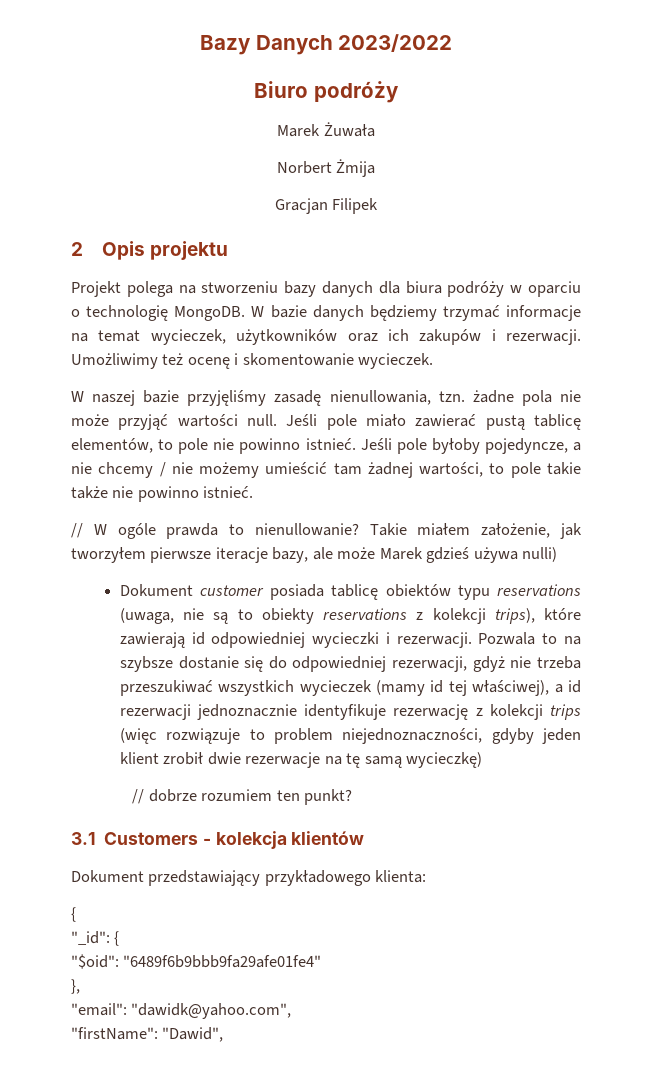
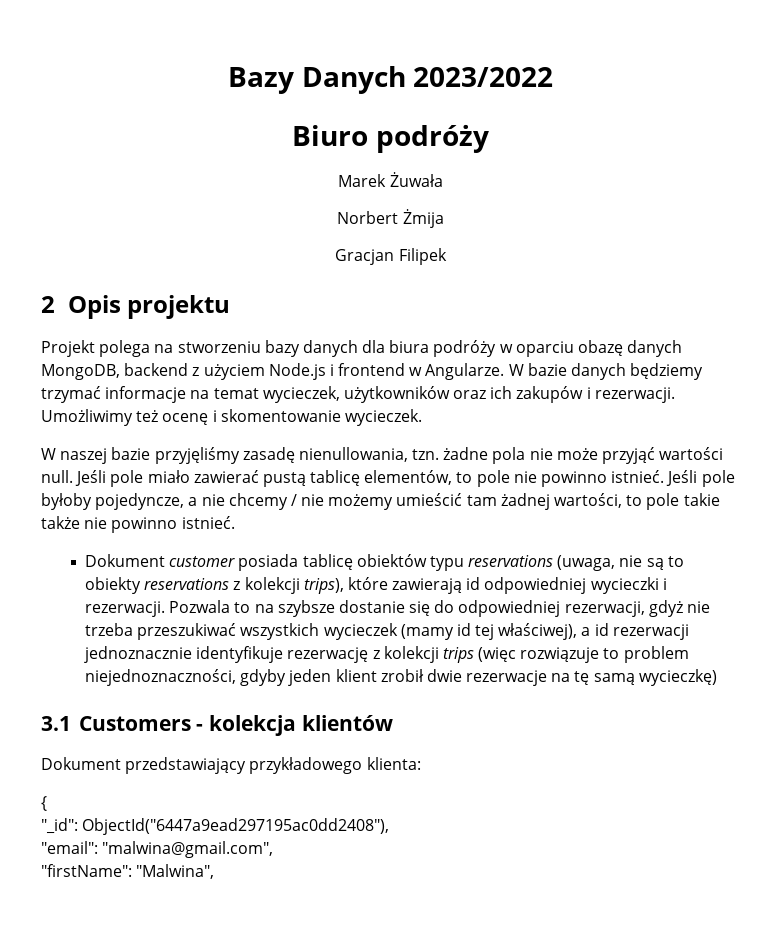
- Projekt polega na stworzeniu bazy danych dla biura podróży w oparciu o technologię MongoDB.
+ Projekt polega na stworzeniu bazy danych dla biura podróży w oparciu obazę danych MongoDB, backend z użyciem Node.js i frontend w Angularze.
- // W ogóle prawda to nienullowanie? Takie miałem założenie, jak tworzyłem pierwsze iteracje bazy, ale może Marek gdzieś używa nulli)
- // dobrze rozumiem ten punkt?
- "_id": {
- "$oid": "6489f6b9bbb9fa29afe01fe4"
- },
+ "_id": ObjectId("6447a9ead297195ac0dd2408"),
- "email": "dawidk@yahoo.com",
+ "email": "malwina@gmail.com",
- "firstName": "Dawid",
+ "firstName": "Malwina",

